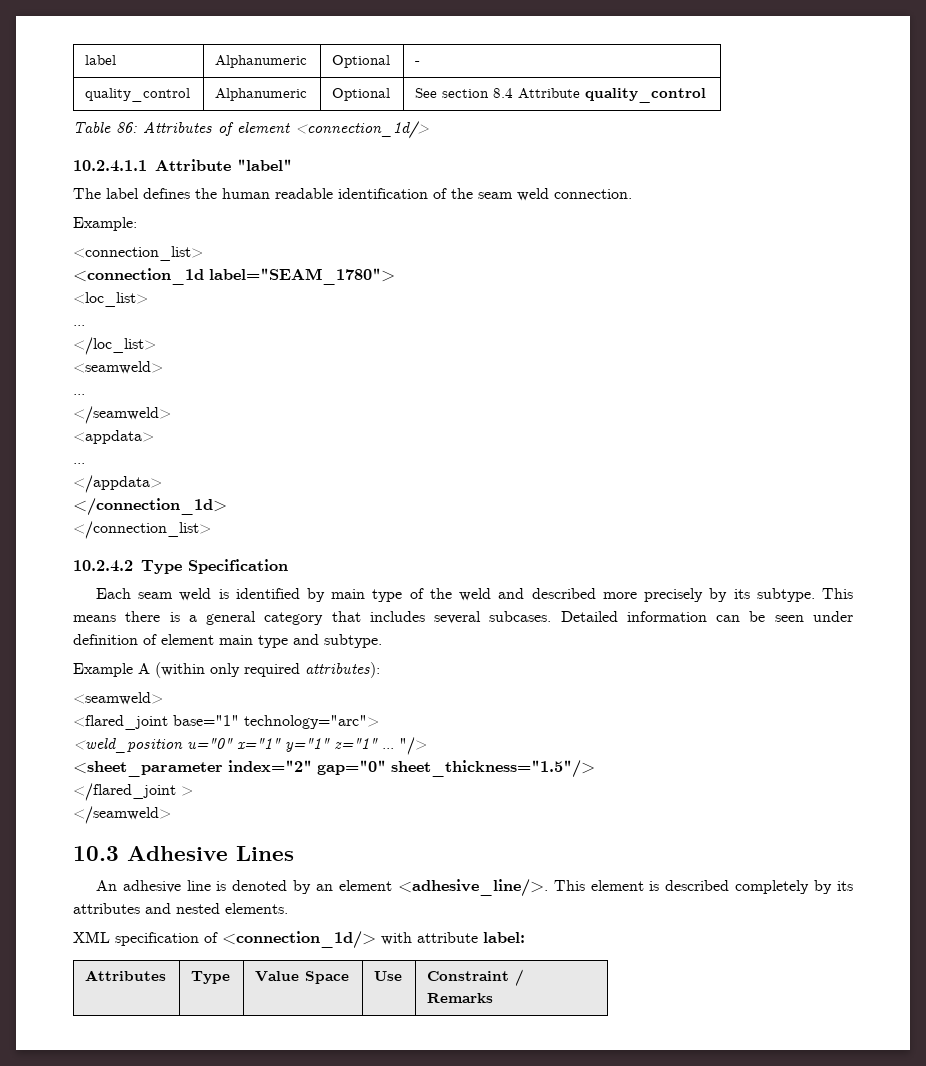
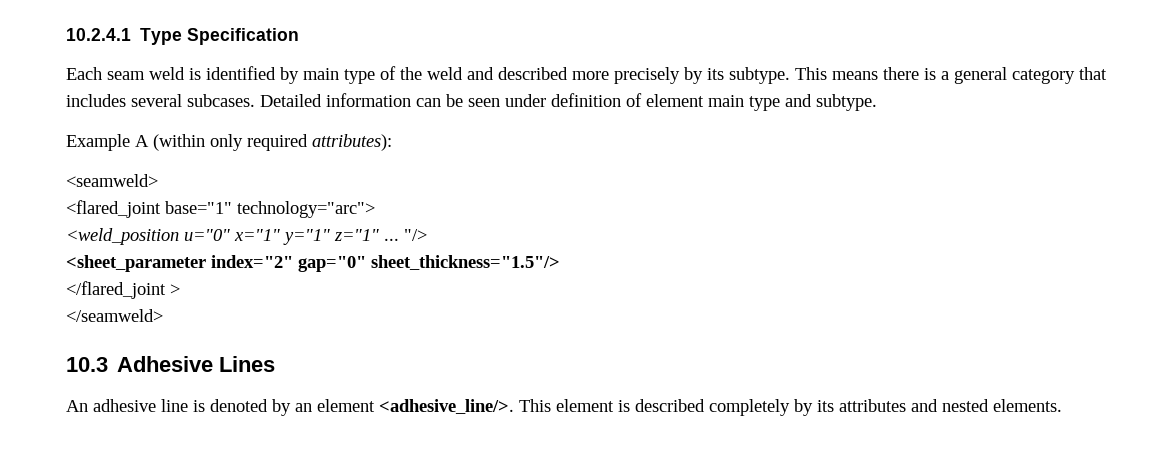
- label | Alphanumeric | Optional | -
- quality_control | Alphanumeric | Optional | See section 8.4 Attribute quality_control
- Table 86: Attributes of element <connection_1d/>
- 10.2.4.1.1 Attribute "label"
- The label defines the human readable identification of the seam weld connection.
- Example:
- <connection_list>
- <connection_1d label="SEAM_1780">
- <loc_list>
- ...
- </loc_list>
- <seamweld>
- ...
- </seamweld>
- <appdata>
- ...
- </appdata>
- </connection_1d>
- </connection_list>
- 10.2.4.2 Type Specification
+ 10.2.4.1 Type Specification
- XML specification of <connection_1d/> with attribute label:
- Attributes | Type | Value Space | Use | Constraint / Remarks

